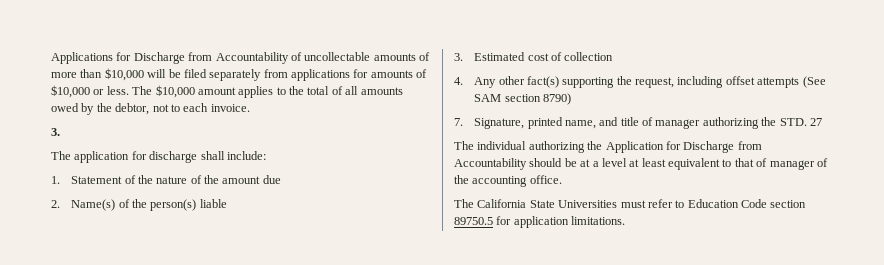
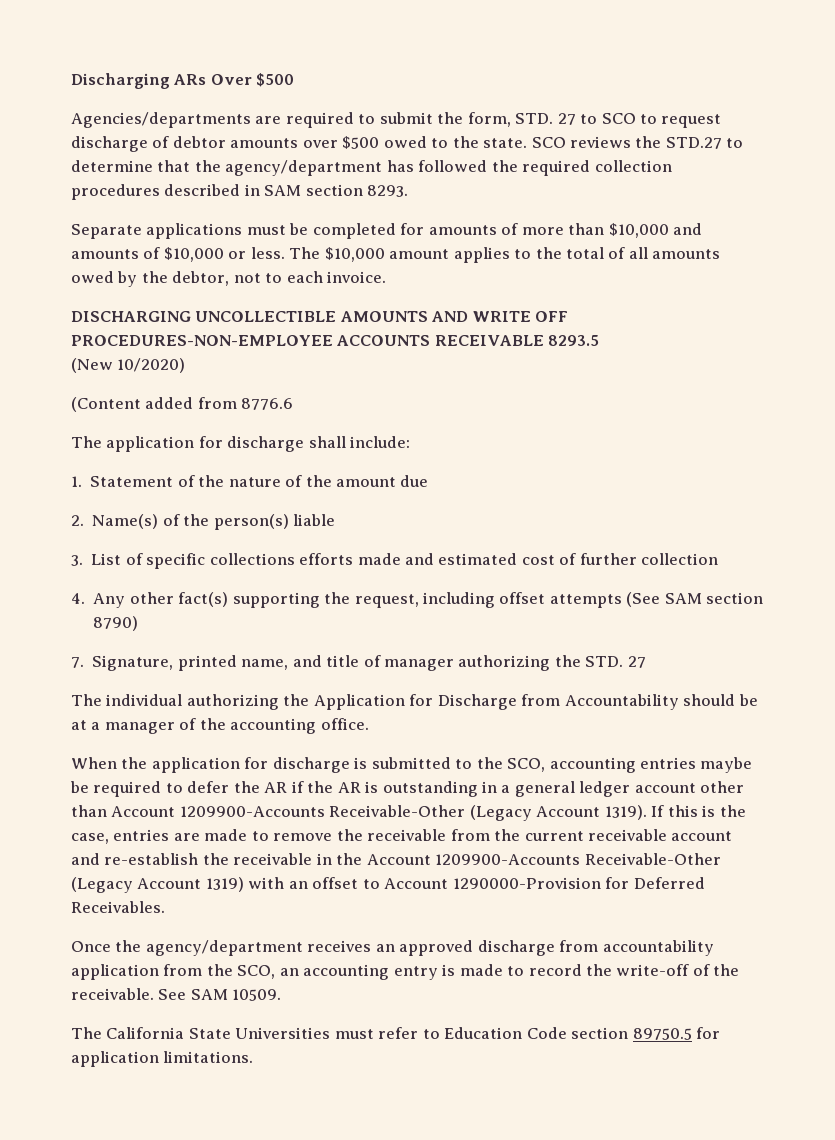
- Applications for Discharge from Accountability of uncollectable amounts of more than $10,000 will be filed separately from applications for amounts of $10,000 or less.
+ Discharging ARs Over $500
+ Agencies/departments are required to submit the form, STD. 27 to SCO to request discharge of debtor amounts over $500 owed to the state. SCO reviews the STD.27 to determine that the agency/department has followed the required collection procedures described in SAM section 8293.
+ Separate applications must be completed for amounts of more than $10,000 and amounts of $10,000 or less.
  The $10,000 amount applies to the total of all amounts owed by the debtor, not to each invoice.
- 3.
+ DISCHARGING UNCOLLECTIBLE AMOUNTS AND WRITE OFF PROCEDURES-NON-EMPLOYEE ACCOUNTS RECEIVABLE 8293.5
+ (New 10/2020)
+ (Content added from 8776.6
- 3. Estimated cost of collection
+ 3. List of specific collections efforts made and estimated cost of further collection
- The individual authorizing the Application for Discharge from Accountability should be at a level at least equivalent to that of manager of the accounting office.
+ The individual authorizing the Application for Discharge from Accountability should be at a manager of the accounting office.
+ When the application for discharge is submitted to the SCO, accounting entries maybe be required to defer the AR if the AR is outstanding in a general ledger account other than Account 1209900-Accounts Receivable-Other (Legacy Account 1319). If this is the case, entries are made to remove the receivable from the current receivable account and re-establish the receivable in the Account 1209900-Accounts Receivable-Other (Legacy Account 1319) with an offset to Account 1290000-Provision for Deferred Receivables.
+ Once the agency/department receives an approved discharge from accountability application from the SCO, an accounting entry is made to record the write-off of the receivable. See SAM 10509.

